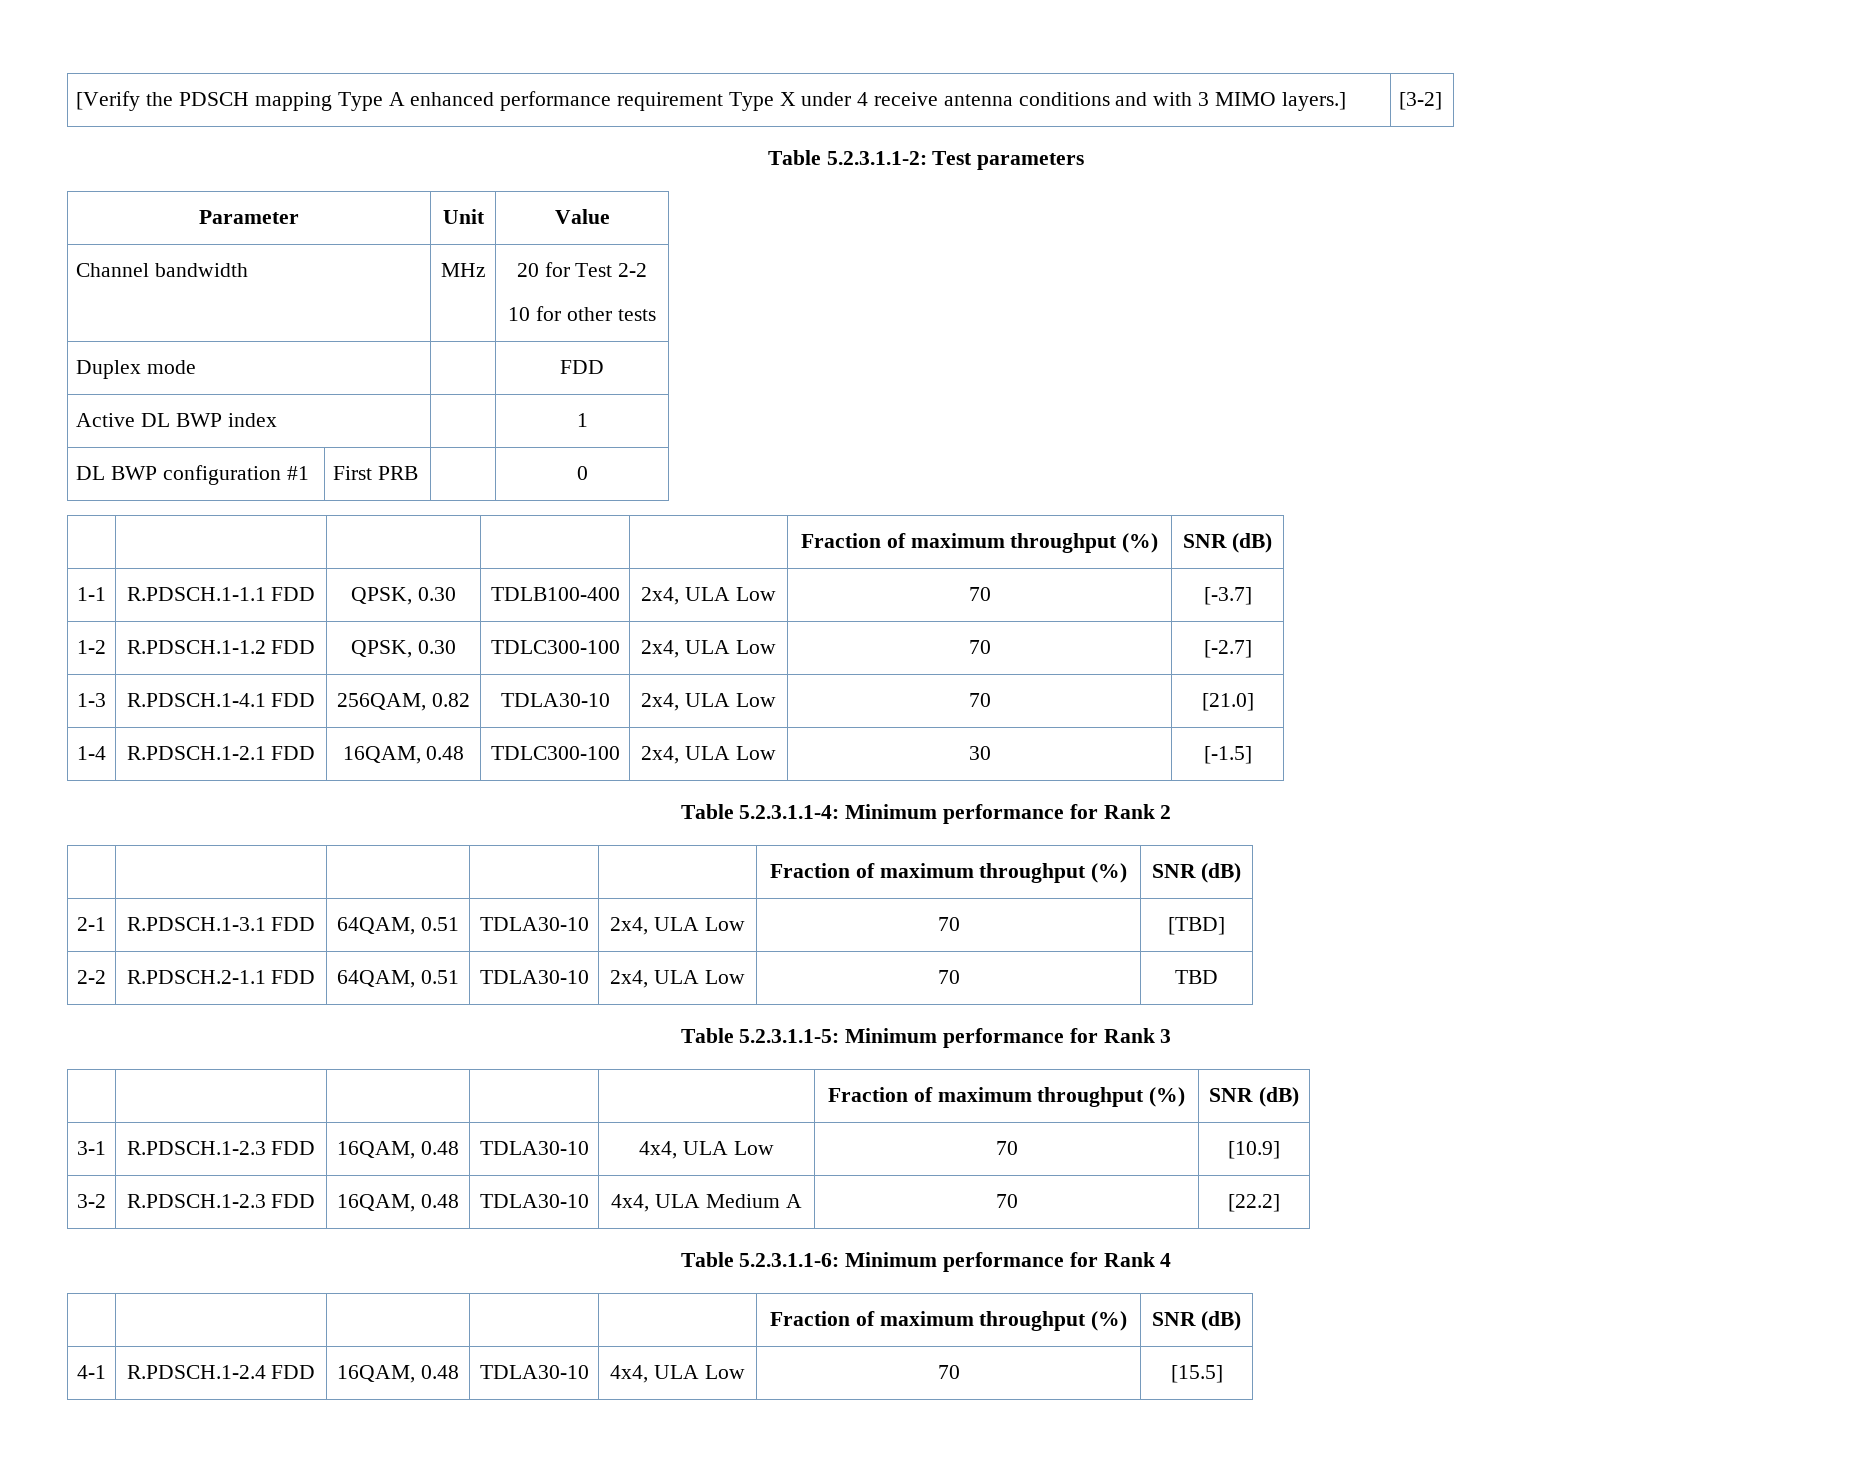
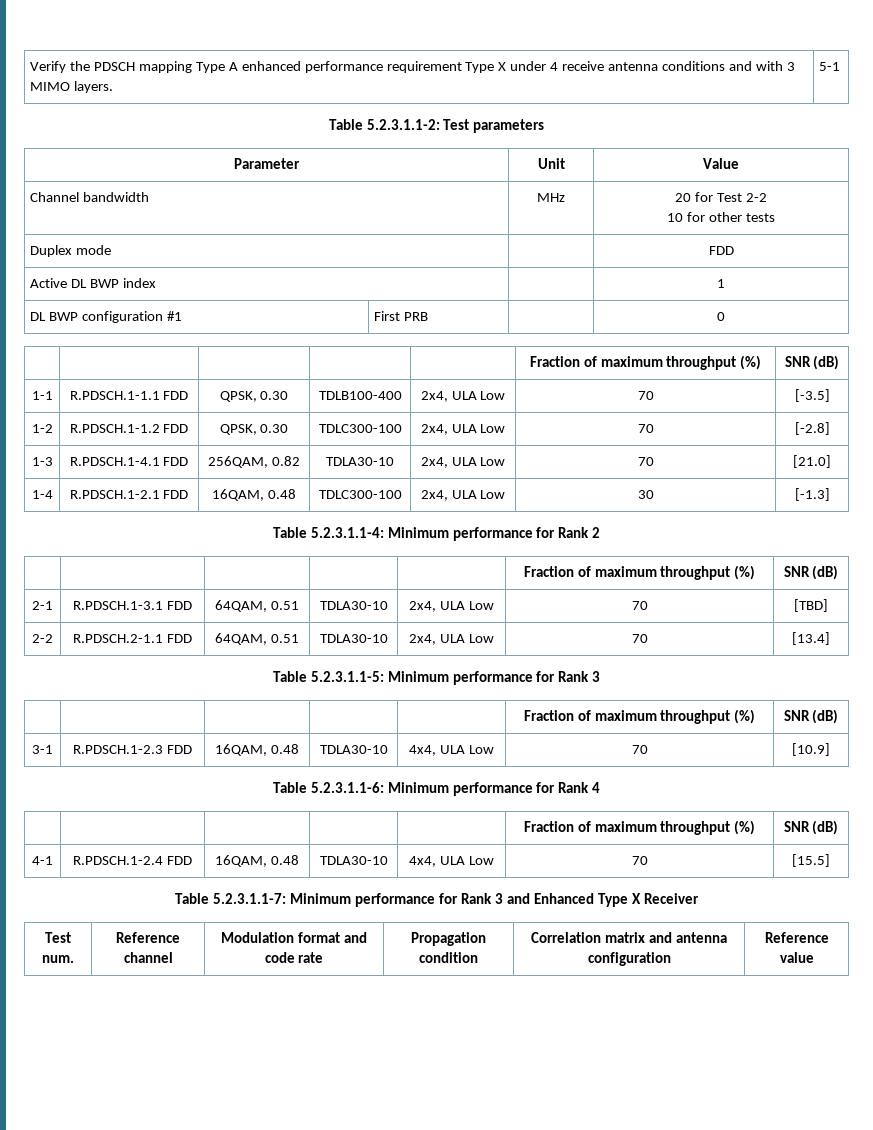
- [Verify the PDSCH mapping Type A enhanced performance requirement Type X under 4 receive antenna conditions and with 3 MIMO layers.] | [3-2]
+ Verify the PDSCH mapping Type A enhanced performance requirement Type X under 4 receive antenna conditions and with 3 MIMO layers. | 5-1
- 1-1 | R.PDSCH.1-1.1 FDD | QPSK, 0.30 | TDLB100-400 | 2x4, ULA Low | 70 | [-3.7]
+ 1-1 | R.PDSCH.1-1.1 FDD | QPSK, 0.30 | TDLB100-400 | 2x4, ULA Low | 70 | [-3.5]
- 1-2 | R.PDSCH.1-1.2 FDD | QPSK, 0.30 | TDLC300-100 | 2x4, ULA Low | 70 | [-2.7]
+ 1-2 | R.PDSCH.1-1.2 FDD | QPSK, 0.30 | TDLC300-100 | 2x4, ULA Low | 70 | [-2.8]
- 1-4 | R.PDSCH.1-2.1 FDD | 16QAM, 0.48 | TDLC300-100 | 2x4, ULA Low | 30 | [-1.5]
+ 1-4 | R.PDSCH.1-2.1 FDD | 16QAM, 0.48 | TDLC300-100 | 2x4, ULA Low | 30 | [-1.3]
- 2-2 | R.PDSCH.2-1.1 FDD | 64QAM, 0.51 | TDLA30-10 | 2x4, ULA Low | 70 | TBD
+ 2-2 | R.PDSCH.2-1.1 FDD | 64QAM, 0.51 | TDLA30-10 | 2x4, ULA Low | 70 | [13.4]
- 3-2 | R.PDSCH.1-2.3 FDD | 16QAM, 0.48 | TDLA30-10 | 4x4, ULA Medium A | 70 | [22.2]
+ Table 5.2.3.1.1-7: Minimum performance for Rank 3 and Enhanced Type X Receiver
+ Test num. | Reference channel | Modulation format and code rate | Propagation condition | Correlation matrix and antenna configuration | Reference value

